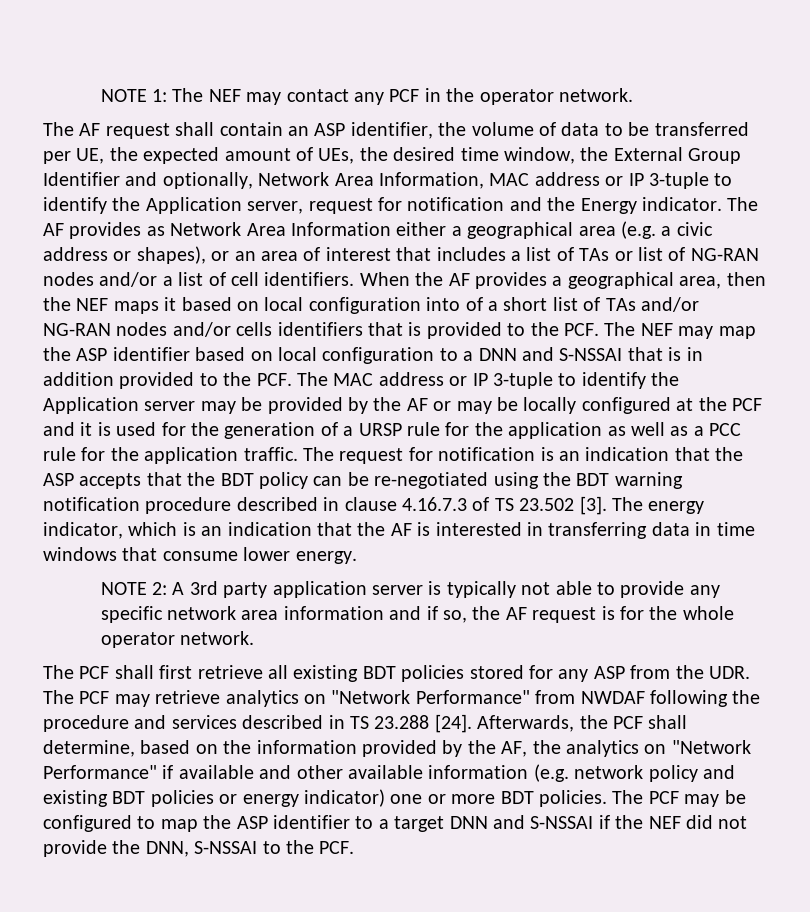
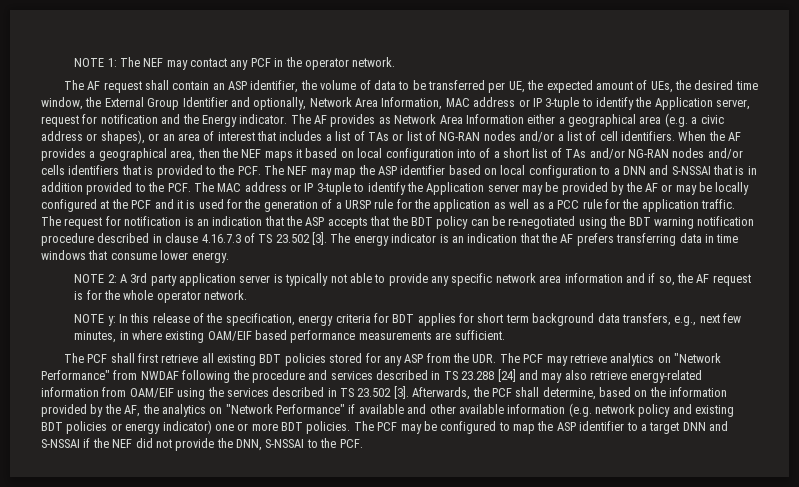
- The energy indicator, which is an indication that the AF is interested in transferring data in time windows that consume lower energy.
+ The energy indicator is an indication that the AF prefers transferring data in time windows that consume lower energy.
+ NOTE y: In this release of the specification, energy criteria for BDT applies for short term background data transfers, e.g., next few minutes, in where existing OAM/EIF based performance measurements are sufficient.
- The PCF shall first retrieve all existing BDT policies stored for any ASP from the UDR. The PCF may retrieve analytics on "Network Performance" from NWDAF following the procedure and services described in TS 23.288 [24].
+ The PCF shall first retrieve all existing BDT policies stored for any ASP from the UDR. The PCF may retrieve analytics on "Network Performance" from NWDAF following the procedure and services described in TS 23.288 [24] and may also retrieve energy-related information from OAM/EIF using the services described in TS 23.502 [3].

